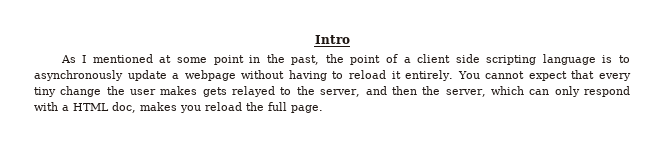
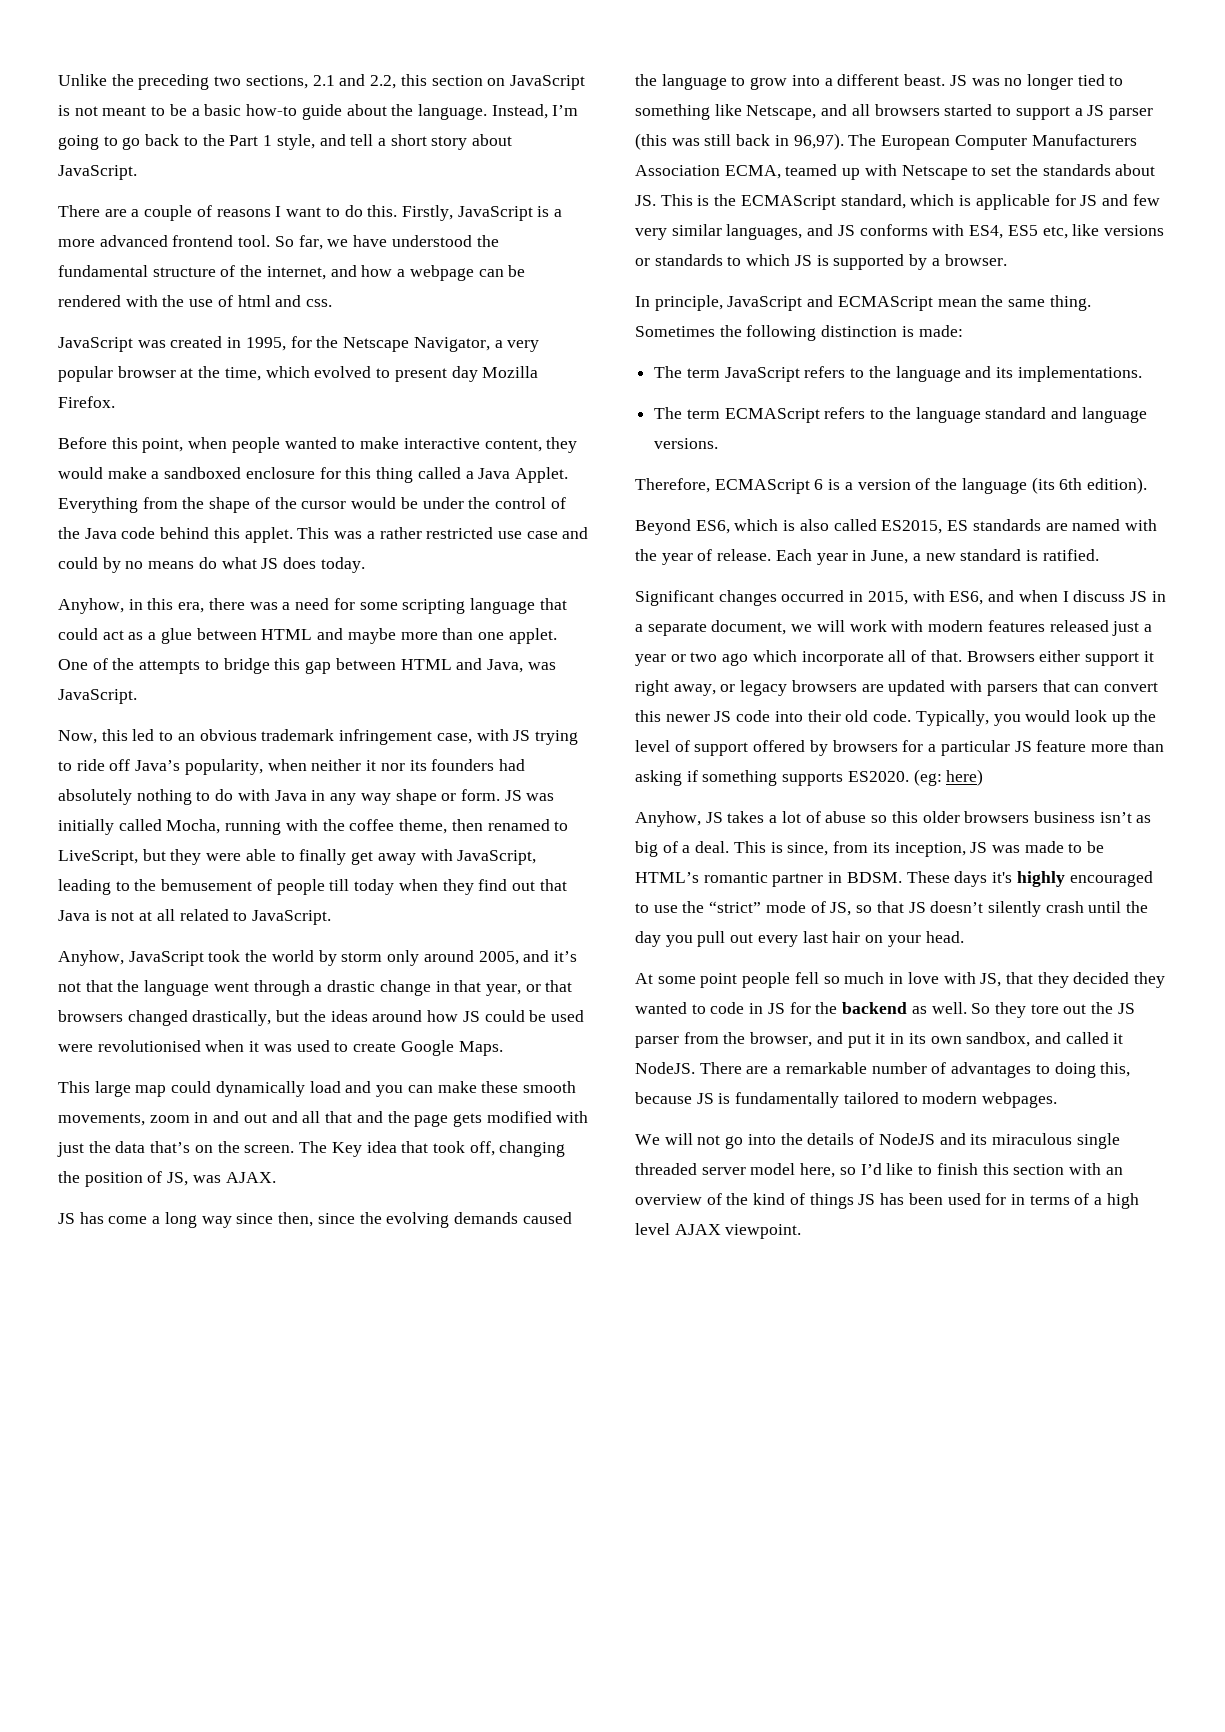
- Intro
- As I mentioned at some point in the past, the point of a client side scripting language is to asynchronously update a webpage without having to reload it entirely. You cannot expect that every tiny change the user makes gets relayed to the server, and then the server, which can only respond with a HTML doc, makes you reload the full page.
+ Unlike the preceding two sections, 2.1 and 2.2, this section on JavaScript is not meant to be a basic how-to guide about the language. Instead, I’m going to go back to the Part 1 style, and tell a short story about JavaScript.
+ There are a couple of reasons I want to do this. Firstly, JavaScript is a more advanced frontend tool. So far, we have understood the fundamental structure of the internet, and how a webpage can be rendered with the use of html and css.
+ JavaScript was created in 1995, for the Netscape Navigator, a very popular browser at the time, which evolved to present day Mozilla Firefox.
+ Before this point, when people wanted to make interactive content, they would make a sandboxed enclosure for this thing called a Java Applet. Everything from the shape of the cursor would be under the control of the Java code behind this applet. This was a rather restricted use case and could by no means do what JS does today.
+ Anyhow, in this era, there was a need for some scripting language that could act as a glue between HTML and maybe more than one applet. One of the attempts to bridge this gap between HTML and Java, was JavaScript.
+ Now, this led to an obvious trademark infringement case, with JS trying to ride off Java’s popularity, when neither it nor its founders had absolutely nothing to do with Java in any way shape or form. JS was initially called Mocha, running with the coffee theme, then renamed to LiveScript, but they were able to finally get away with JavaScript, leading to the bemusement of people till today when they find out that Java is not at all related to JavaScript.
+ Anyhow, JavaScript took the world by storm only around 2005, and it’s not that the language went through a drastic change in that year, or that browsers changed drastically, but the ideas around how JS could be used were revolutionised when it was used to create Google Maps.
+ This large map could dynamically load and you can make these smooth movements, zoom in and out and all that and the page gets modified with just the data that’s on the screen. The Key idea that took off, changing the position of JS, was AJAX.
+ JS has come a long way since then, since the evolving demands caused the language to grow into a different beast. JS was no longer tied to something like Netscape, and all browsers started to support a JS parser (this was still back in 96,97). The European Computer Manufacturers Association ECMA, teamed up with Netscape to set the standards about JS. This is the ECMAScript standard, which is applicable for JS and few very similar languages, and JS conforms with ES4, ES5 etc, like versions or standards to which JS is supported by a browser.
+ In principle, JavaScript and ECMAScript mean the same thing. Sometimes the following distinction is made:
+ The term JavaScript refers to the language and its implementations.
+ The term ECMAScript refers to the language standard and language versions.
+ Therefore, ECMAScript 6 is a version of the language (its 6th edition).
+ Beyond ES6, which is also called ES2015, ES standards are named with the year of release. Each year in June, a new standard is ratified.
+ Significant changes occurred in 2015, with ES6, and when I discuss JS in a separate document, we will work with modern features released just a year or two ago which incorporate all of that. Browsers either support it right away, or legacy browsers are updated with parsers that can convert this newer JS code into their old code. Typically, you would look up the level of support offered by browsers for a particular JS feature more than asking if something supports ES2020. (eg: here)
+ Anyhow, JS takes a lot of abuse so this older browsers business isn’t as big of a deal. This is since, from its inception, JS was made to be HTML’s romantic partner in BDSM. These days it's highly encouraged to use the “strict” mode of JS, so that JS doesn’t silently crash until the day you pull out every last hair on your head.
+ At some point people fell so much in love with JS, that they decided they wanted to code in JS for the backend as well. So they tore out the JS parser from the browser, and put it in its own sandbox, and called it NodeJS. There are a remarkable number of advantages to doing this, because JS is fundamentally tailored to modern webpages.
+ We will not go into the details of NodeJS and its miraculous single threaded server model here, so I’d like to finish this section with an overview of the kind of things JS has been used for in terms of a high level AJAX viewpoint.

